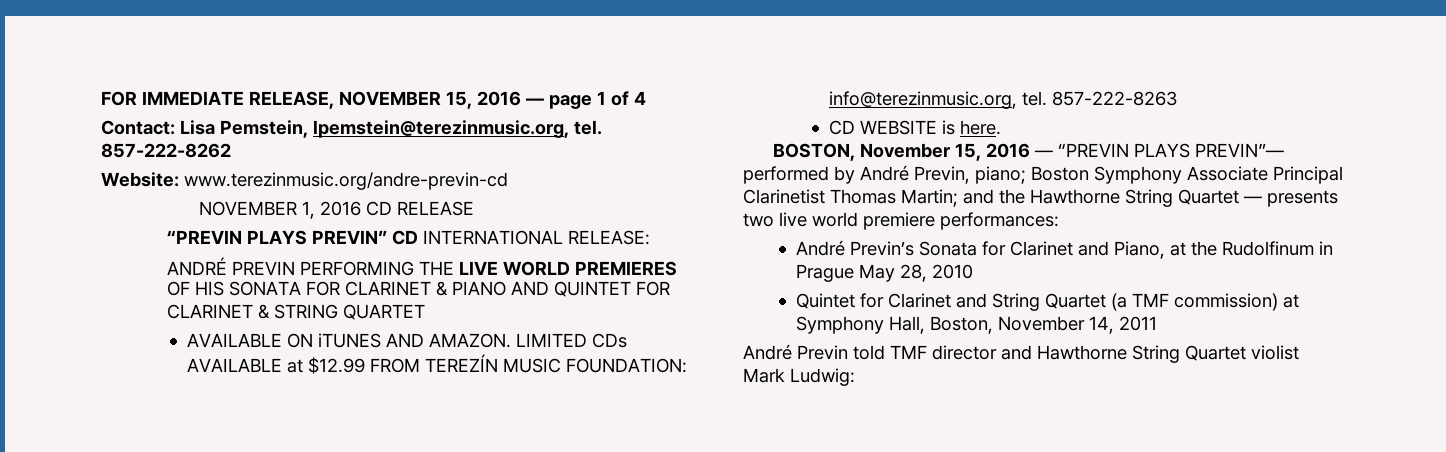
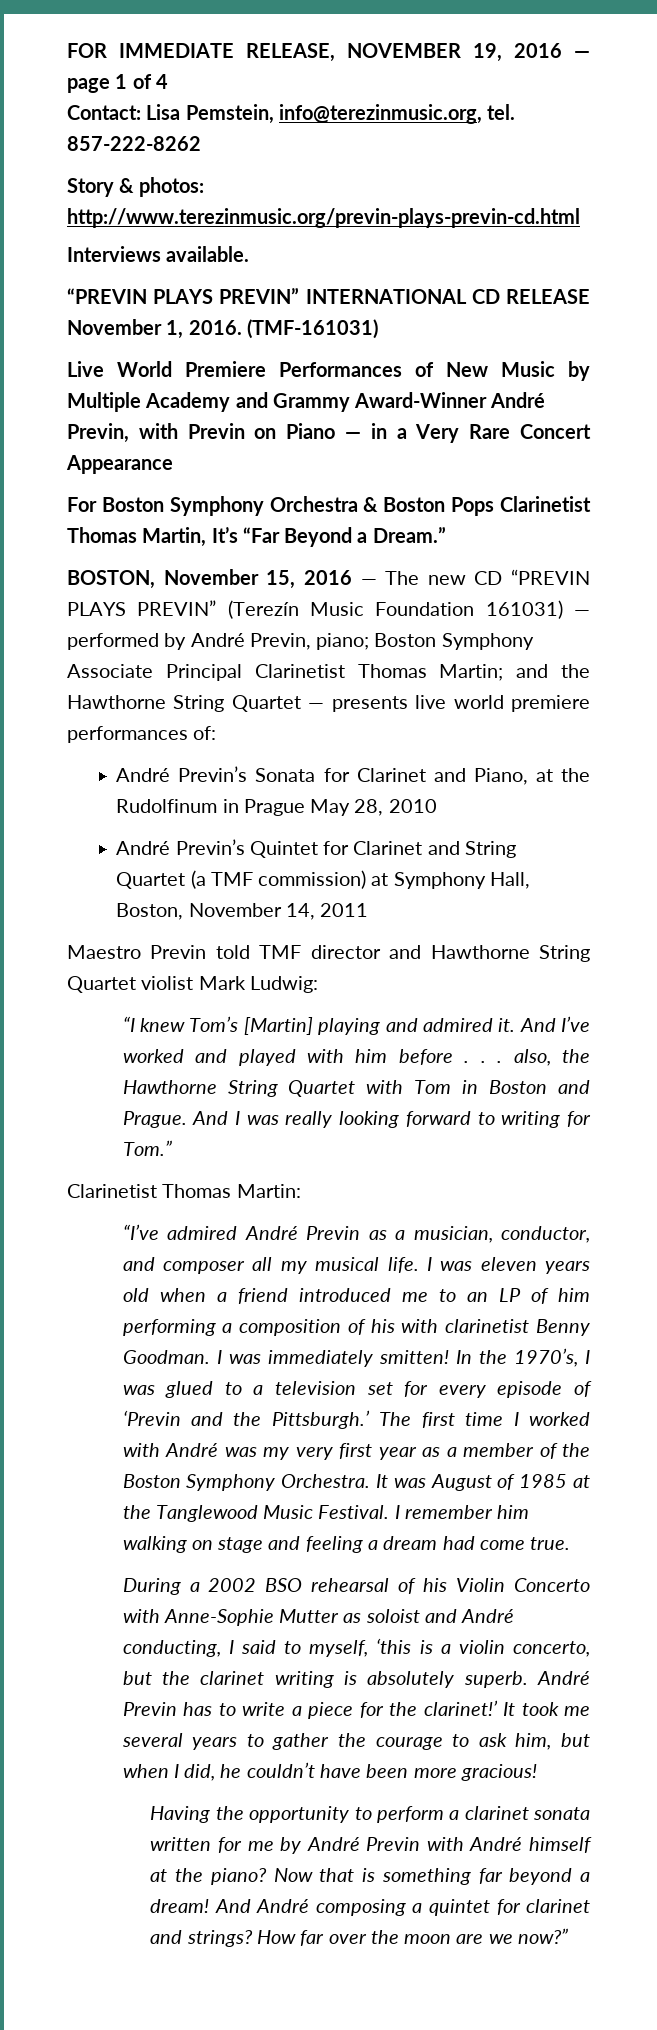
- FOR IMMEDIATE RELEASE, NOVEMBER 15, 2016 — page 1 of 4
+ FOR IMMEDIATE RELEASE, NOVEMBER 19, 2016 — page 1 of 4
- Contact: Lisa Pemstein, lpemstein@terezinmusic.org, tel.
+ Contact: Lisa Pemstein, info@terezinmusic.org, tel.
- Website: www.terezinmusic.org/andre-previn-cd
- NOVEMBER 1, 2016 CD RELEASE
- “PREVIN PLAYS PREVIN” CD INTERNATIONAL RELEASE:
- ANDRÉ PREVIN PERFORMING THE LIVE WORLD PREMIERES OF HIS SONATA FOR CLARINET & PIANO AND QUINTET FOR CLARINET & STRING QUARTET
- AVAILABLE ON iTUNES AND AMAZON. LIMITED CDs AVAILABLE at $12.99 FROM TEREZÍN MUSIC FOUNDATION: info@terezinmusic.org, tel. 857-222-8263
- CD WEBSITE is here.
+ Story & photos: http://www.terezinmusic.org/previn-plays-previn-cd.html
+ Interviews available.
+ “PREVIN PLAYS PREVIN” INTERNATIONAL CD RELEASE November 1, 2016. (TMF-161031)
+ Live World Premiere Performances of New Music by Multiple Academy and Grammy Award-Winner André Previn, with Previn on Piano — in a Very Rare Concert Appearance
+ For Boston Symphony Orchestra & Boston Pops Clarinetist Thomas Martin, It’s “Far Beyond a Dream.”
- BOSTON, November 15, 2016 — “PREVIN PLAYS PREVIN”— performed by André Previn, piano; Boston Symphony Associate Principal Clarinetist Thomas Martin; and the Hawthorne String Quartet — presents two live world premiere performances:
+ BOSTON, November 15, 2016 — The new CD “PREVIN PLAYS PREVIN” (Terezín Music Foundation 161031) — performed by André Previn, piano; Boston Symphony Associate Principal Clarinetist Thomas Martin; and the Hawthorne String Quartet — presents live world premiere performances of:
- Quintet for Clarinet and String Quartet (a TMF commission) at Symphony Hall, Boston, November 14, 2011
+ André Previn’s Quintet for Clarinet and String Quartet (a TMF commission) at Symphony Hall, Boston, November 14, 2011
- André Previn told TMF director and Hawthorne String Quartet violist Mark Ludwig:
+ Maestro Previn told TMF director and Hawthorne String Quartet violist Mark Ludwig:
+ “I knew Tom’s [Martin] playing and admired it. And I’ve worked and played with him before . . . also, the Hawthorne String Quartet with Tom in Boston and Prague. And I was really looking forward to writing for Tom.”
+ Clarinetist Thomas Martin:
+ “I’ve admired André Previn as a musician, conductor, and composer all my musical life. I was eleven years old when a friend introduced me to an LP of him performing a composition of his with clarinetist Benny Goodman. I was immediately smitten! In the 1970’s, I was glued to a television set for every episode of ‘Previn and the Pittsburgh.’ The first time I worked with André was my very first year as a member of the Boston Symphony Orchestra. It was August of 1985 at the Tanglewood Music Festival. I remember him walking on stage and feeling a dream had come true.
+ During a 2002 BSO rehearsal of his Violin Concerto with Anne-Sophie Mutter as soloist and André conducting, I said to myself, ‘this is a violin concerto, but the clarinet writing is absolutely superb. André Previn has to write a piece for the clarinet!’ It took me several years to gather the courage to ask him, but when I did, he couldn’t have been more gracious!
+ Having the opportunity to perform a clarinet sonata written for me by André Previn with André himself at the piano? Now that is something far beyond a dream! And André composing a quintet for clarinet and strings? How far over the moon are we now?”

